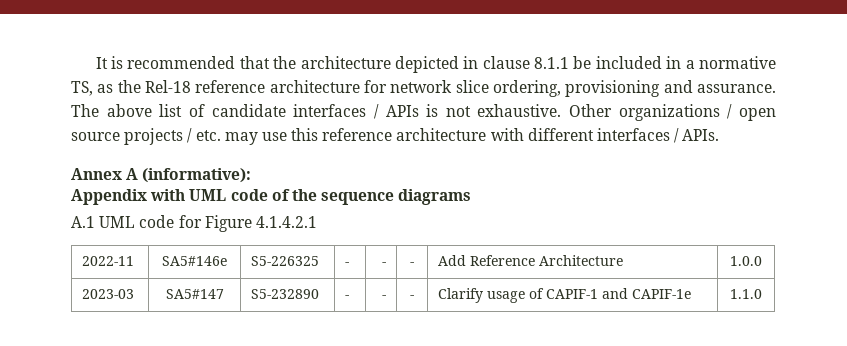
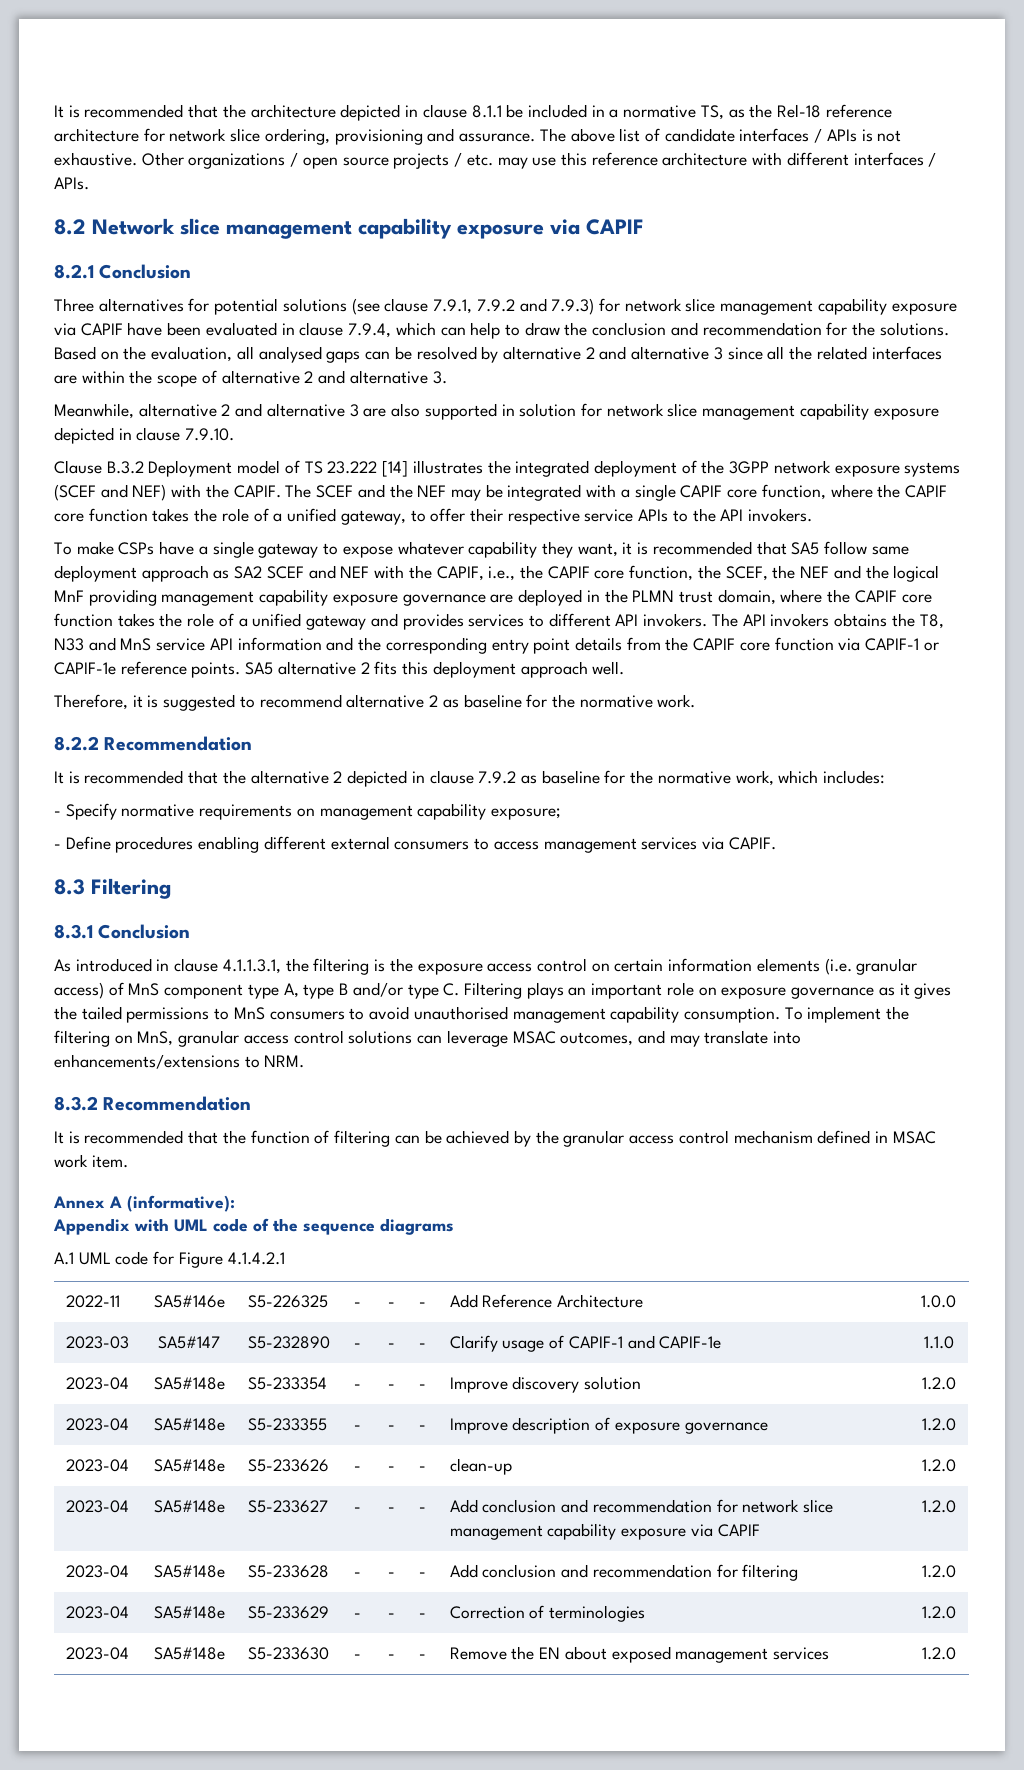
+ 8.2 Network slice management capability exposure via CAPIF
+ 8.2.1 Conclusion
+ Three alternatives for potential solutions (see clause 7.9.1, 7.9.2 and 7.9.3) for network slice management capability exposure via CAPIF have been evaluated in clause 7.9.4, which can help to draw the conclusion and recommendation for the solutions. Based on the evaluation, all analysed gaps can be resolved by alternative 2 and alternative 3 since all the related interfaces are within the scope of alternative 2 and alternative 3.
+ Meanwhile, alternative 2 and alternative 3 are also supported in solution for network slice management capability exposure depicted in clause 7.9.10.
+ Clause B.3.2 Deployment model of TS 23.222 [14] illustrates the integrated deployment of the 3GPP network exposure systems (SCEF and NEF) with the CAPIF. The SCEF and the NEF may be integrated with a single CAPIF core function, where the CAPIF core function takes the role of a unified gateway, to offer their respective service APIs to the API invokers.
+ To make CSPs have a single gateway to expose whatever capability they want, it is recommended that SA5 follow same deployment approach as SA2 SCEF and NEF with the CAPIF, i.e., the CAPIF core function, the SCEF, the NEF and the logical MnF providing management capability exposure governance are deployed in the PLMN trust domain, where the CAPIF core function takes the role of a unified gateway and provides services to different API invokers. The API invokers obtains the T8, N33 and MnS service API information and the corresponding entry point details from the CAPIF core function via CAPIF-1 or CAPIF-1e reference points. SA5 alternative 2 fits this deployment approach well.
+ Therefore, it is suggested to recommend alternative 2 as baseline for the normative work.
+ 8.2.2 Recommendation
+ It is recommended that the alternative 2 depicted in clause 7.9.2 as baseline for the normative work, which includes:
+ - Specify normative requirements on management capability exposure;
+ - Define procedures enabling different external consumers to access management services via CAPIF.
+ 8.3 Filtering
+ 8.3.1 Conclusion
+ As introduced in clause 4.1.1.3.1, the filtering is the exposure access control on certain information elements (i.e. granular access) of MnS component type A, type B and/or type C. Filtering plays an important role on exposure governance as it gives the tailed permissions to MnS consumers to avoid unauthorised management capability consumption. To implement the filtering on MnS, granular access control solutions can leverage MSAC outcomes, and may translate into enhancements/extensions to NRM.
+ 8.3.2 Recommendation
+ It is recommended that the function of filtering can be achieved by the granular access control mechanism defined in MSAC work item.
+ 2023-04 | SA5#148e | S5-233354 | - | - | - | Improve discovery solution | 1.2.0
+ 2023-04 | SA5#148e | S5-233355 | - | - | - | Improve description of exposure governance | 1.2.0
+ 2023-04 | SA5#148e | S5-233626 | - | - | - | clean-up | 1.2.0
+ 2023-04 | SA5#148e | S5-233627 | - | - | - | Add conclusion and recommendation for network slice management capability exposure via CAPIF | 1.2.0
+ 2023-04 | SA5#148e | S5-233628 | - | - | - | Add conclusion and recommendation for filtering | 1.2.0
+ 2023-04 | SA5#148e | S5-233629 | - | - | - | Correction of terminologies | 1.2.0
+ 2023-04 | SA5#148e | S5-233630 | - | - | - | Remove the EN about exposed management services | 1.2.0

